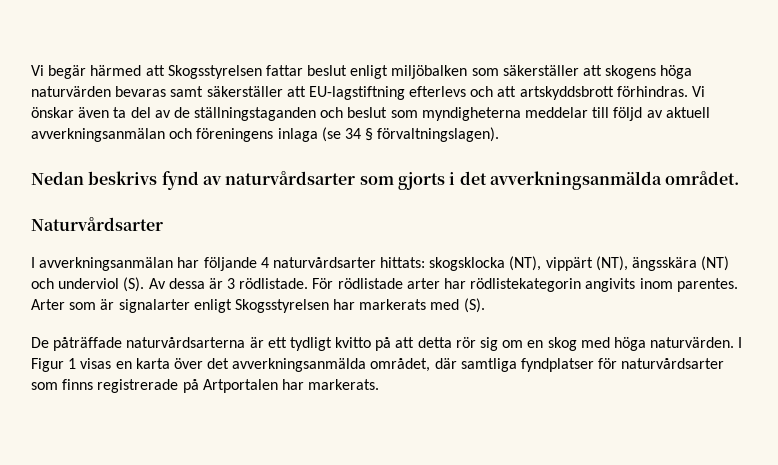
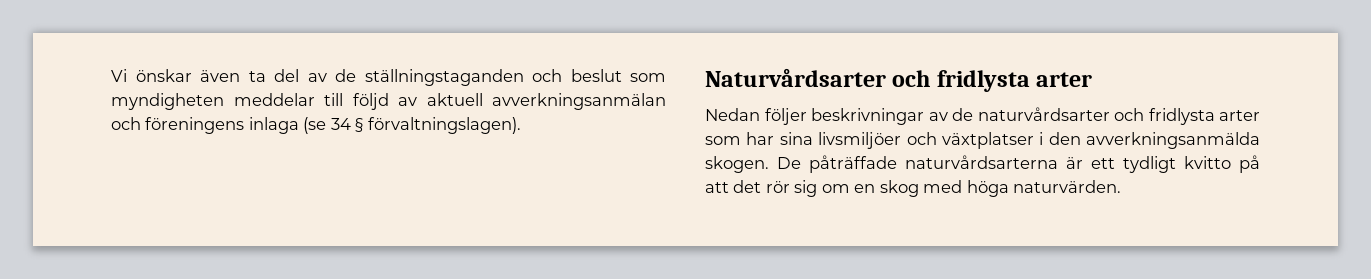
- Vi begär härmed att Skogsstyrelsen fattar beslut enligt miljöbalken som säkerställer att skogens höga naturvärden bevaras samt säkerställer att EU-lagstiftning efterlevs och att artskyddsbrott förhindras. Vi önskar även ta del av de ställningstaganden och beslut som myndigheterna meddelar till följd av aktuell avverkningsanmälan och föreningens inlaga (se 34 § förvaltningslagen).
+ Vi önskar även ta del av de ställningstaganden och beslut som myndigheten meddelar till följd av aktuell avverkningsanmälan och föreningens inlaga (se 34 § förvaltningslagen).
- Nedan beskrivs fynd av naturvårdsarter som gjorts i det avverkningsanmälda området.
- Naturvårdsarter
- I avverkningsanmälan har följande 4 naturvårdsarter hittats: skogsklocka (NT), vippärt (NT), ängsskära (NT) och underviol (S). Av dessa är 3 rödlistade. För rödlistade arter har rödlistekategorin angivits inom parentes. Arter som är signalarter enligt Skogsstyrelsen har markerats med (S).
- De påträffade naturvårdsarterna är ett tydligt kvitto på att detta rör sig om en skog med höga naturvärden. I Figur 1 visas en karta över det avverkningsanmälda området, där samtliga fyndplatser för naturvårdsarter som finns registrerade på Artportalen har markerats.
+ Naturvårdsarter och fridlysta arter
+ Nedan följer beskrivningar av de naturvårdsarter och fridlysta arter som har sina livsmiljöer och växtplatser i den avverkningsanmälda skogen. De påträffade naturvårdsarterna är ett tydligt kvitto på att det rör sig om en skog med höga naturvärden.

